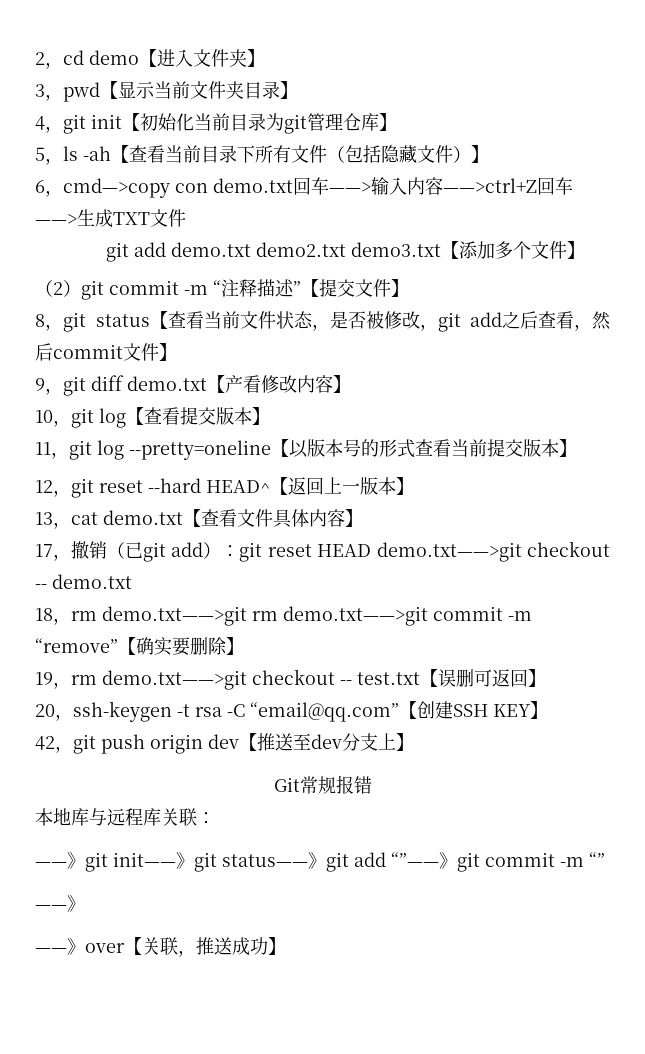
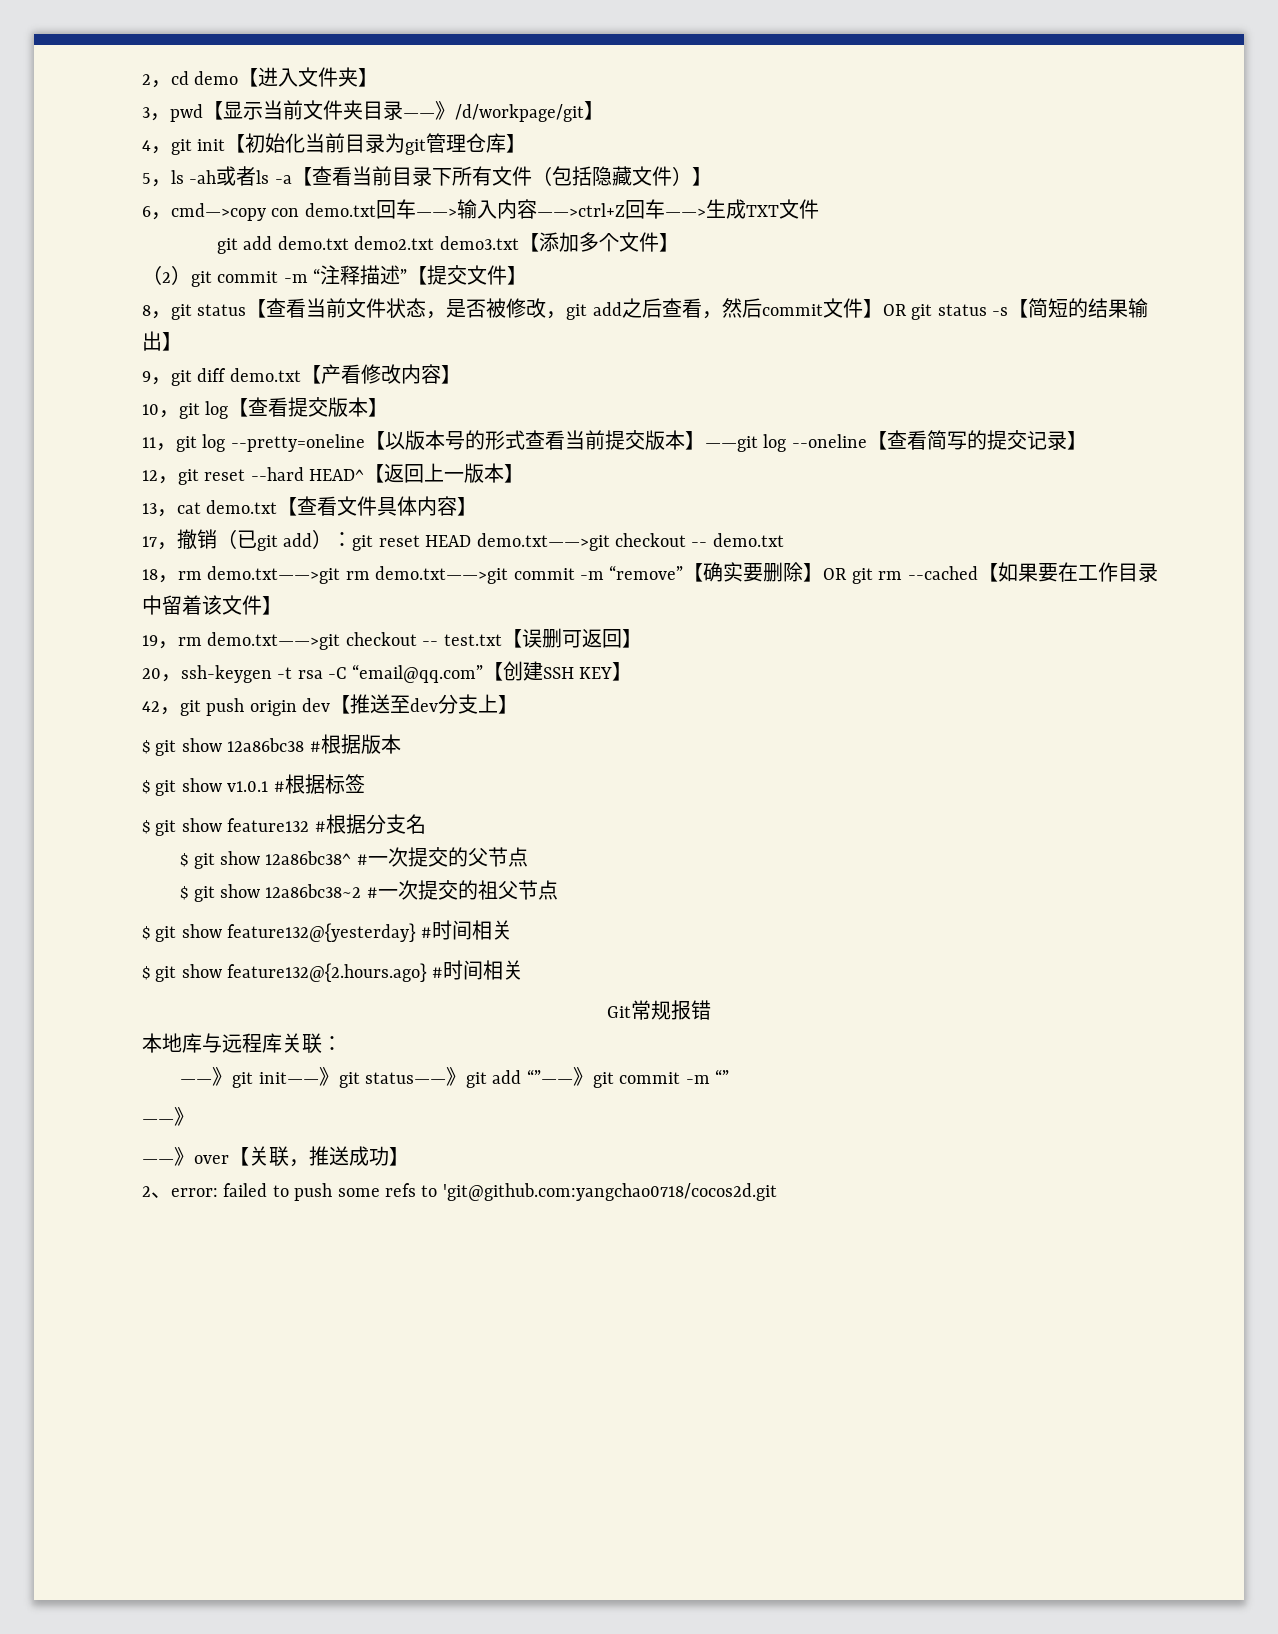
- 3，pwd【显示当前文件夹目录】
+ 3，pwd【显示当前文件夹目录——》/d/workpage/git】
- 5，ls -ah【查看当前目录下所有文件（包括隐藏文件）】
+ 5，ls -ah或者ls -a【查看当前目录下所有文件（包括隐藏文件）】
- 8，git status【查看当前文件状态，是否被修改，git add之后查看，然后commit文件】
+ 8，git status【查看当前文件状态，是否被修改，git add之后查看，然后commit文件】OR git status -s【简短的结果输出】
- 11，git log --pretty=oneline【以版本号的形式查看当前提交版本】
+ 11，git log --pretty=oneline【以版本号的形式查看当前提交版本】——git log --oneline【查看简写的提交记录】
- 18，rm demo.txt——>git rm demo.txt——>git commit -m “remove”【确实要删除】
+ 18，rm demo.txt——>git rm demo.txt——>git commit -m “remove”【确实要删除】OR git rm --cached【如果要在工作目录中留着该文件】
+ $ git show 12a86bc38 #根据版本
+ $ git show v1.0.1 #根据标签
+ $ git show feature132 #根据分支名
+ $ git show 12a86bc38^ #一次提交的父节点
+ $ git show 12a86bc38~2 #一次提交的祖父节点
+ $ git show feature132@{yesterday} #时间相关
+ $ git show feature132@{2.hours.ago} #时间相关
+ 2、error: failed to push some refs to 'git@github.com:yangchao0718/cocos2d.git

